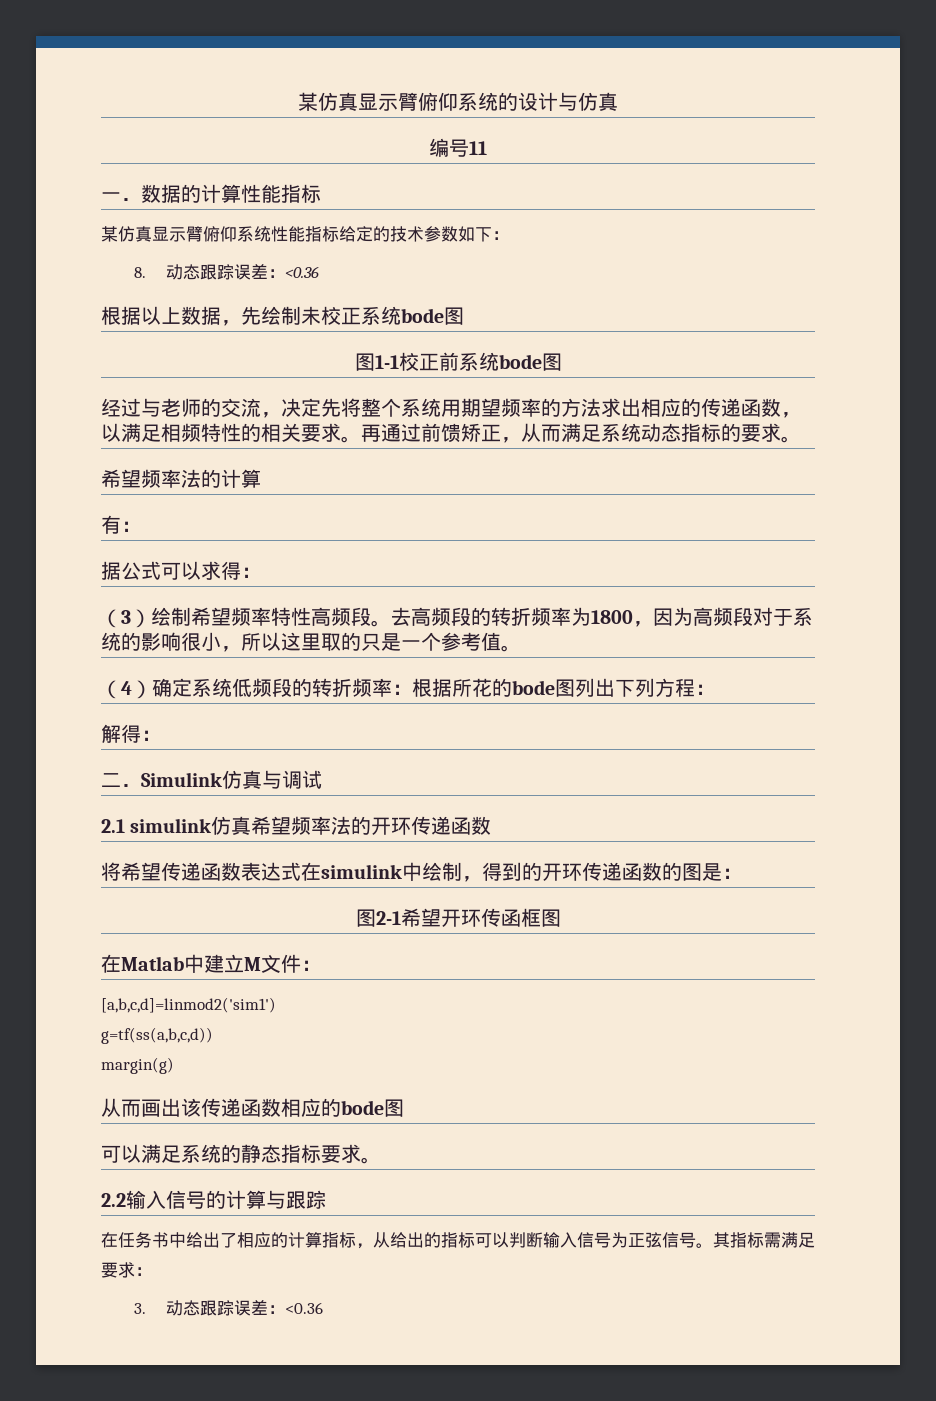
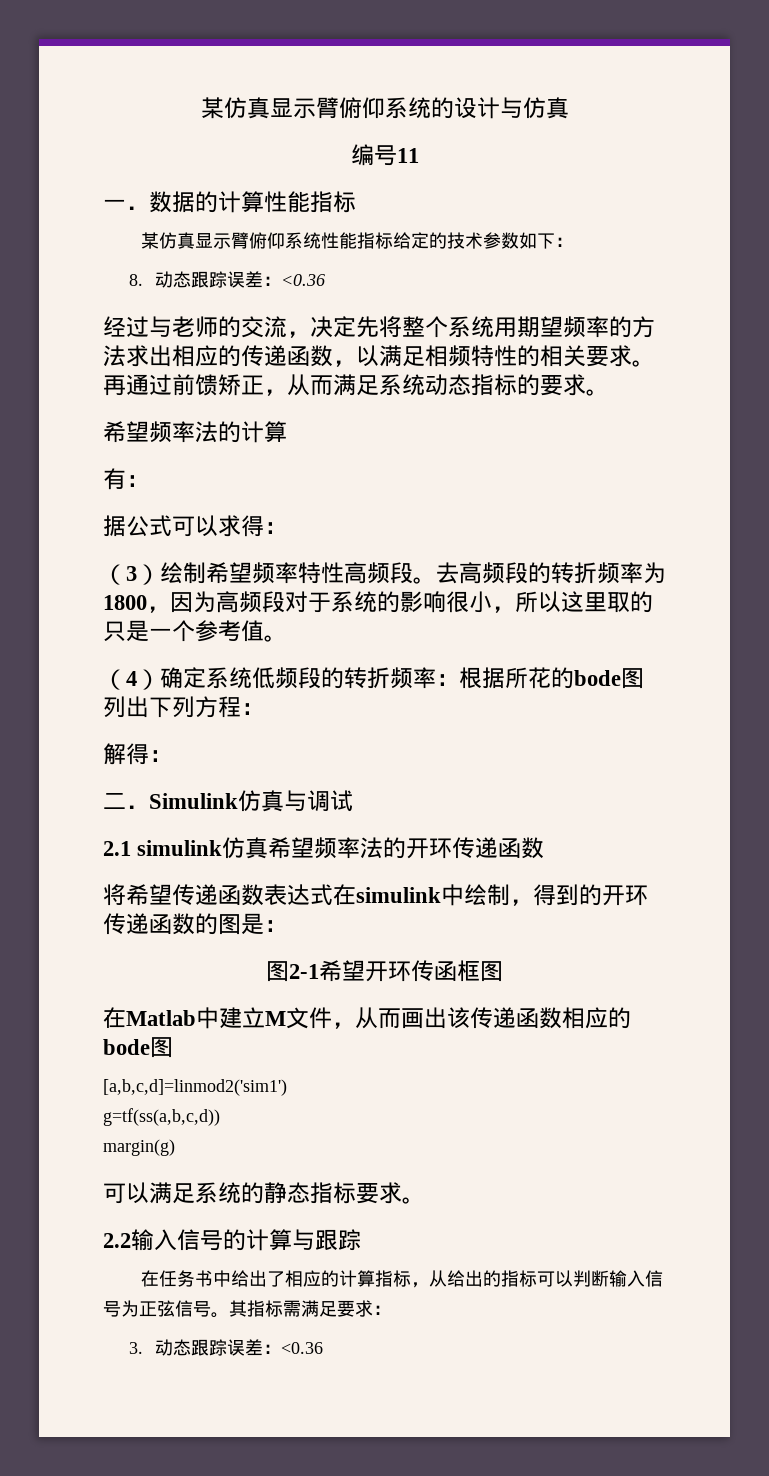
- 根据以上数据，先绘制未校正系统bode图
- 图1-1校正前系统bode图
- 在Matlab中建立M文件：
- [a,b,c,d]=linmod2('sim1')
- g=tf(ss(a,b,c,d))
- margin(g)
- 从而画出该传递函数相应的bode图
+ 在Matlab中建立M文件，从而画出该传递函数相应的bode图
+ [a,b,c,d]=linmod2('sim1')
+ g=tf(ss(a,b,c,d))
+ margin(g)

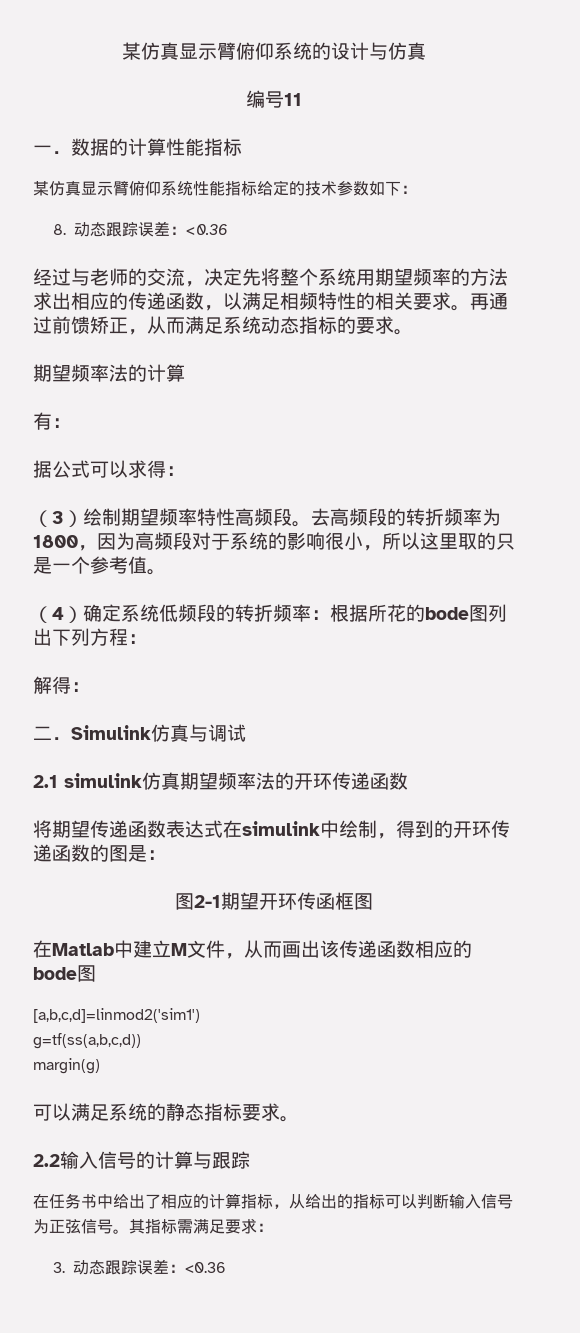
- 希望频率法的计算
+ 期望频率法的计算
- （3）绘制希望频率特性高频段。
+ （3）绘制期望频率特性高频段。
- 2.1 simulink仿真希望频率法的开环传递函数
+ 2.1 simulink仿真期望频率法的开环传递函数
- 将希望传递函数表达式在simulink中绘制，得到的开环传递函数的图是：
+ 将期望传递函数表达式在simulink中绘制，得到的开环传递函数的图是：
- 图2-1希望开环传函框图
+ 图2-1期望开环传函框图

